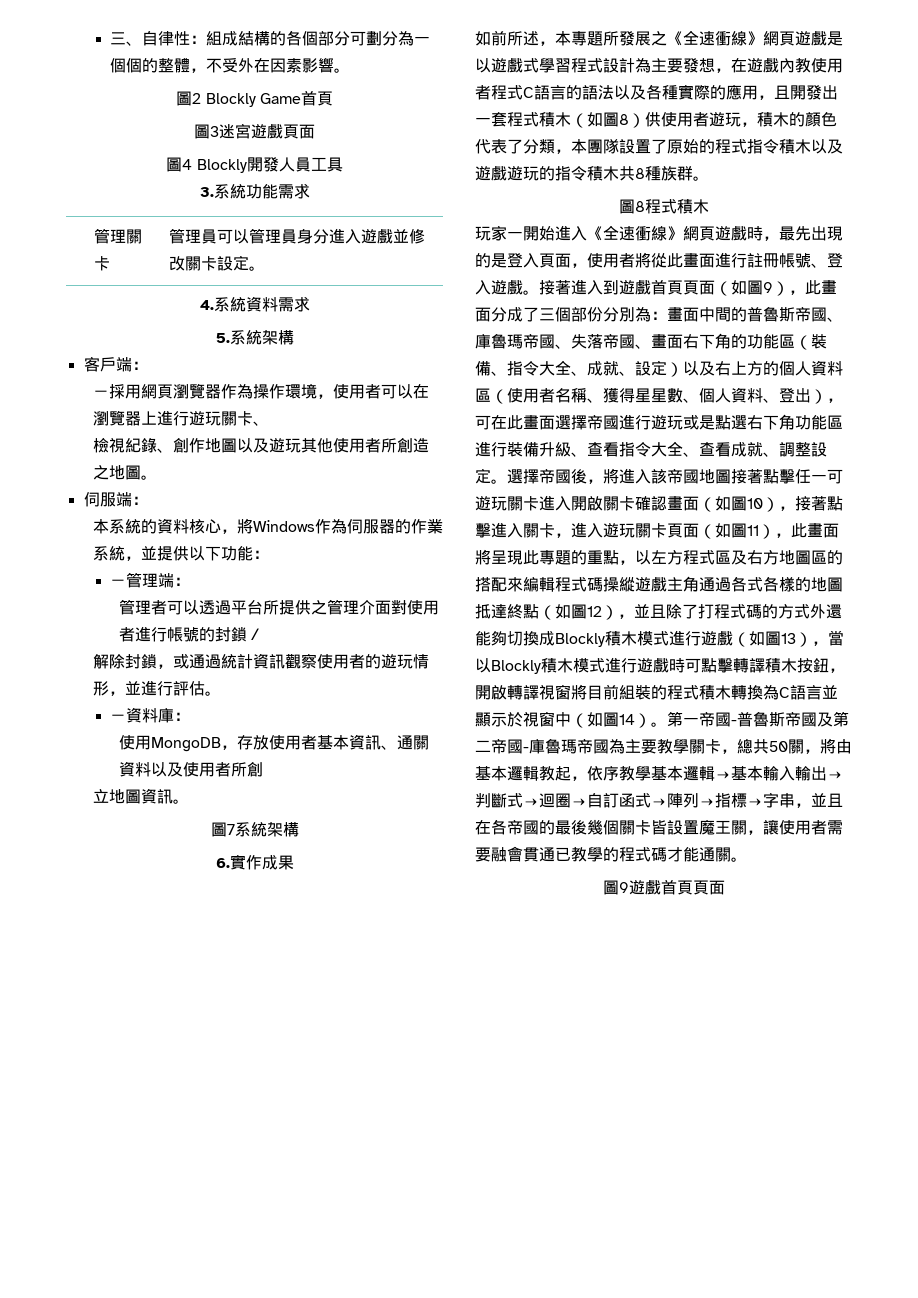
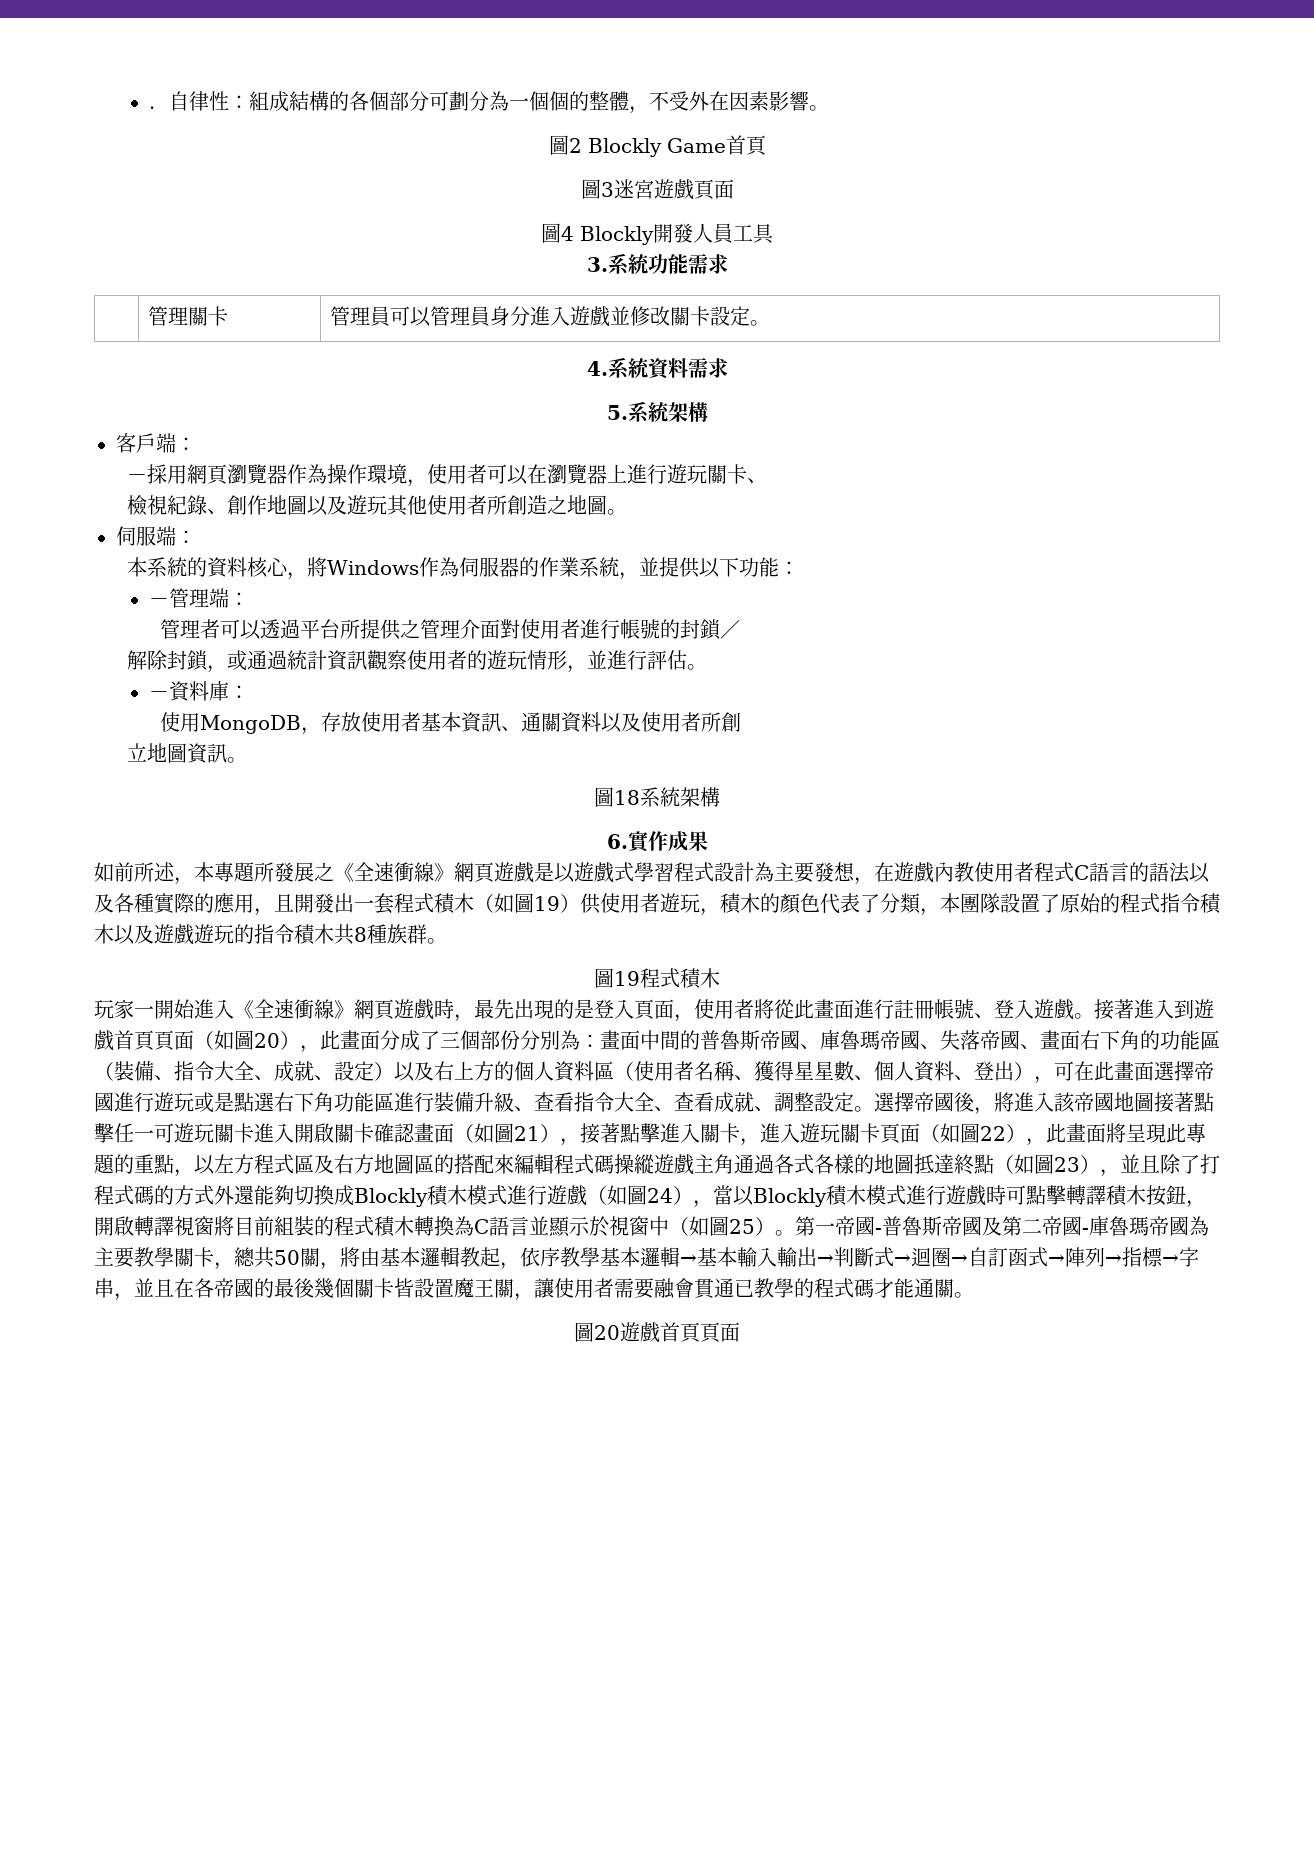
- 三、自律性：組成結構的各個部分可劃分為一個個的整體，不受外在因素影響。
+ ．自律性：組成結構的各個部分可劃分為一個個的整體，不受外在因素影響。
- 圖7系統架構
+ 圖18系統架構
- 如前所述，本專題所發展之《全速衝線》網頁遊戲是以遊戲式學習程式設計為主要發想，在遊戲內教使用者程式C語言的語法以及各種實際的應用，且開發出一套程式積木（如圖8）供使用者遊玩，積木的顏色代表了分類，本團隊設置了原始的程式指令積木以及遊戲遊玩的指令積木共8種族群。
+ 如前所述，本專題所發展之《全速衝線》網頁遊戲是以遊戲式學習程式設計為主要發想，在遊戲內教使用者程式C語言的語法以及各種實際的應用，且開發出一套程式積木（如圖19）供使用者遊玩，積木的顏色代表了分類，本團隊設置了原始的程式指令積木以及遊戲遊玩的指令積木共8種族群。
- 圖8程式積木
+ 圖19程式積木
- 接著進入到遊戲首頁頁面（如圖9），此畫面分成了三個部份分別為：
+ 接著進入到遊戲首頁頁面（如圖20），此畫面分成了三個部份分別為：
- 選擇帝國後，將進入該帝國地圖接著點擊任一可遊玩關卡進入開啟關卡確認畫面（如圖10），接著點擊進入關卡，進入遊玩關卡頁面（如圖11），此畫面將呈現此專題的重點，以左方程式區及右方地圖區的搭配來編輯程式碼操縱遊戲主角通過各式各樣的地圖抵達終點（如圖12），並且除了打程式碼的方式外還能夠切換成Blockly積木模式進行遊戲（如圖13），當以Blockly積木模式進行遊戲時可點擊轉譯積木按鈕，開啟轉譯視窗將目前組裝的程式積木轉換為C語言並顯示於視窗中（如圖14）。
+ 選擇帝國後，將進入該帝國地圖接著點擊任一可遊玩關卡進入開啟關卡確認畫面（如圖21），接著點擊進入關卡，進入遊玩關卡頁面（如圖22），此畫面將呈現此專題的重點，以左方程式區及右方地圖區的搭配來編輯程式碼操縱遊戲主角通過各式各樣的地圖抵達終點（如圖23），並且除了打程式碼的方式外還能夠切換成Blockly積木模式進行遊戲（如圖24），當以Blockly積木模式進行遊戲時可點擊轉譯積木按鈕，開啟轉譯視窗將目前組裝的程式積木轉換為C語言並顯示於視窗中（如圖25）。
- 圖9遊戲首頁頁面
+ 圖20遊戲首頁頁面

